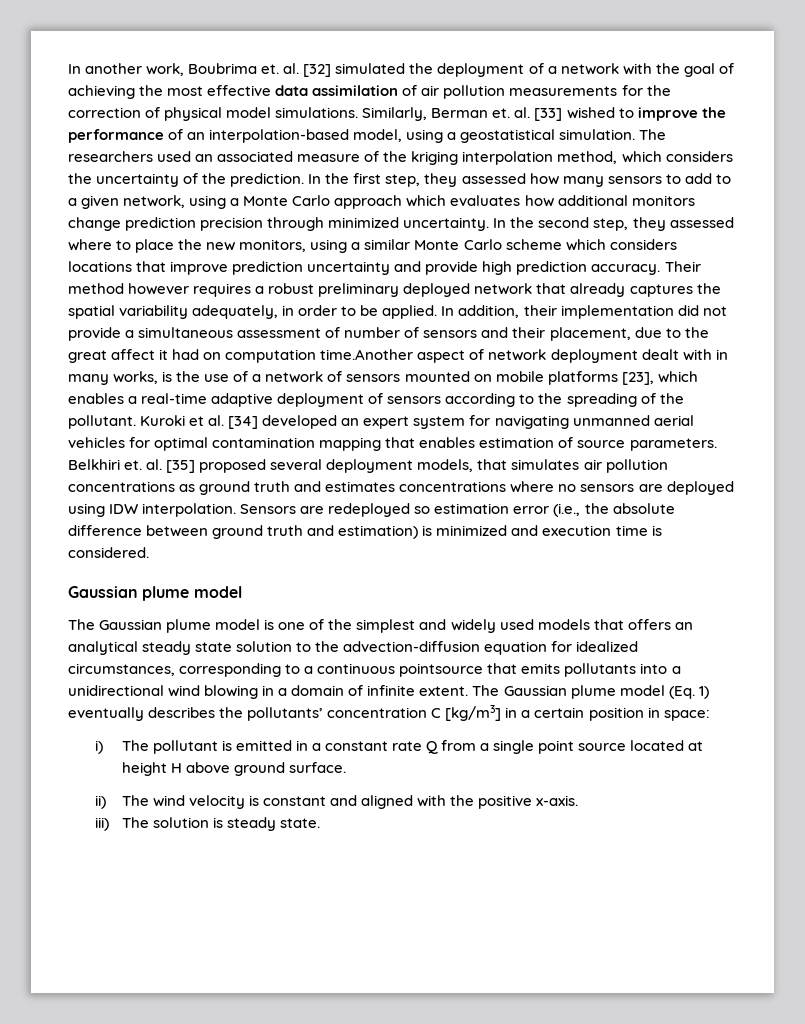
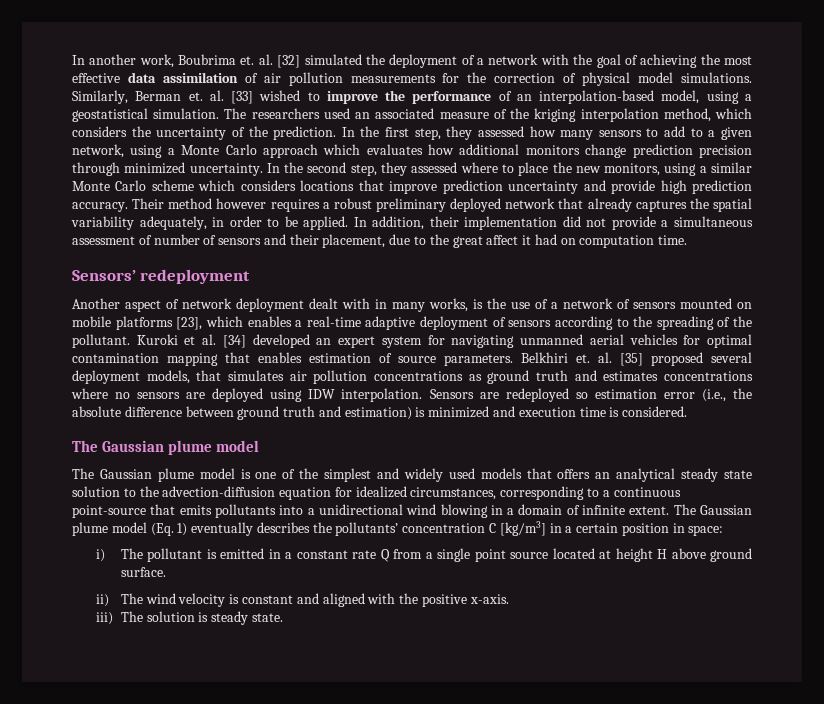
- In addition, their implementation did not provide a simultaneous assessment of number of sensors and their placement, due to the great affect it had on computation time.Another aspect of network deployment dealt with in many works, is the use of a network of sensors mounted on mobile platforms [23], which enables a real-time adaptive deployment of sensors according to the spreading of the pollutant.
+ In addition, their implementation did not provide a simultaneous assessment of number of sensors and their placement, due to the great affect it had on computation time.
+ Sensors’ redeployment
+ Another aspect of network deployment dealt with in many works, is the use of a network of sensors mounted on mobile platforms [23], which enables a real-time adaptive deployment of sensors according to the spreading of the pollutant.
  Sensors are redeployed so estimation error (i.e., the absolute difference between ground truth and estimation) is minimized and execution time is considered.
- Gaussian plume model
+ The Gaussian plume model
- The Gaussian plume model is one of the simplest and widely used models that offers an analytical steady state solution to the advection-diffusion equation for idealized circumstances, corresponding to a continuous pointsource that emits pollutants into a unidirectional wind blowing in a domain of infinite extent.
+ The Gaussian plume model is one of the simplest and widely used models that offers an analytical steady state solution to the advection-diffusion equation for idealized circumstances, corresponding to a continuous point-source that emits pollutants into a unidirectional wind blowing in a domain of infinite extent.

